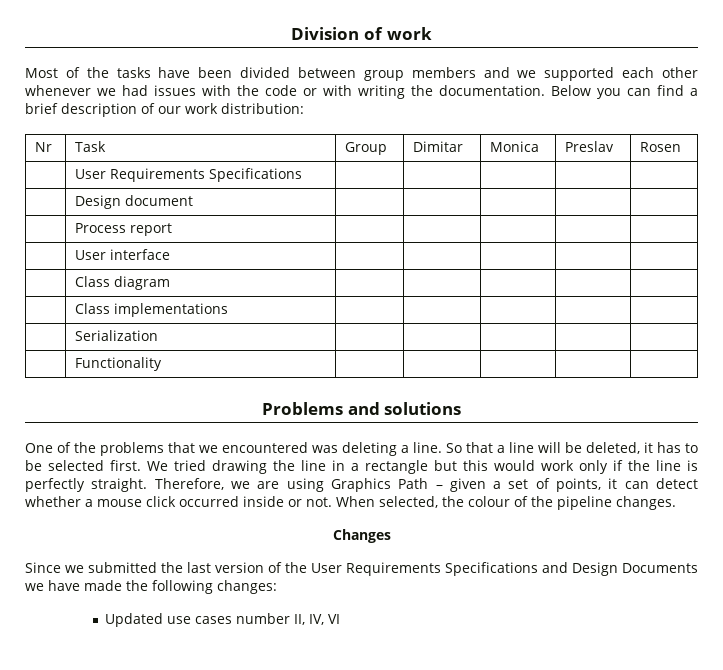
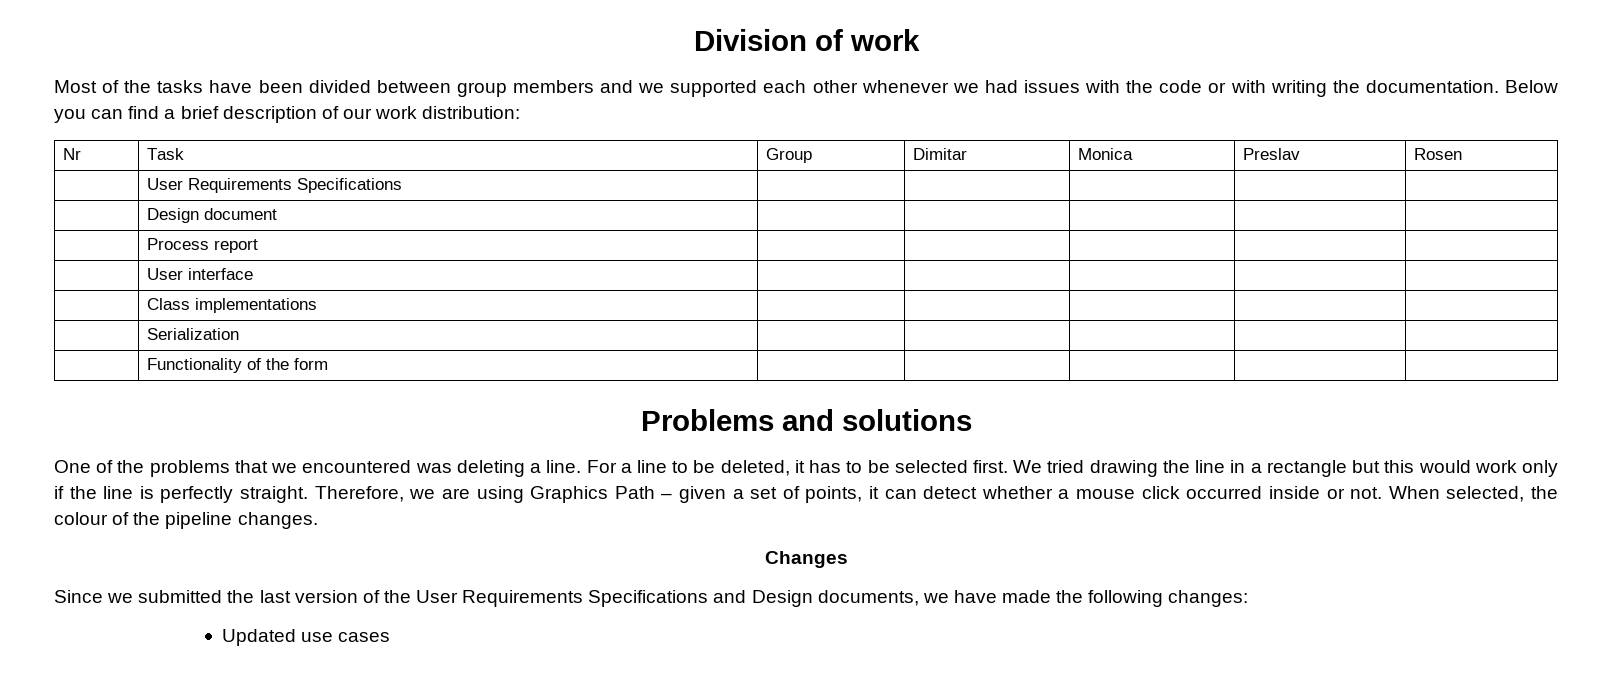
- | Class diagram | | | | |
- | Functionality | | | | |
+ | Functionality of the form | | | | |
- So that a line will be deleted, it has to be selected first.
+ For a line to be deleted, it has to be selected first.
- Since we submitted the last version of the User Requirements Specifications and Design Documents we have made the following changes:
+ Since we submitted the last version of the User Requirements Specifications and Design documents, we have made the following changes:
- Updated use cases number II, IV, VI
+ Updated use cases

